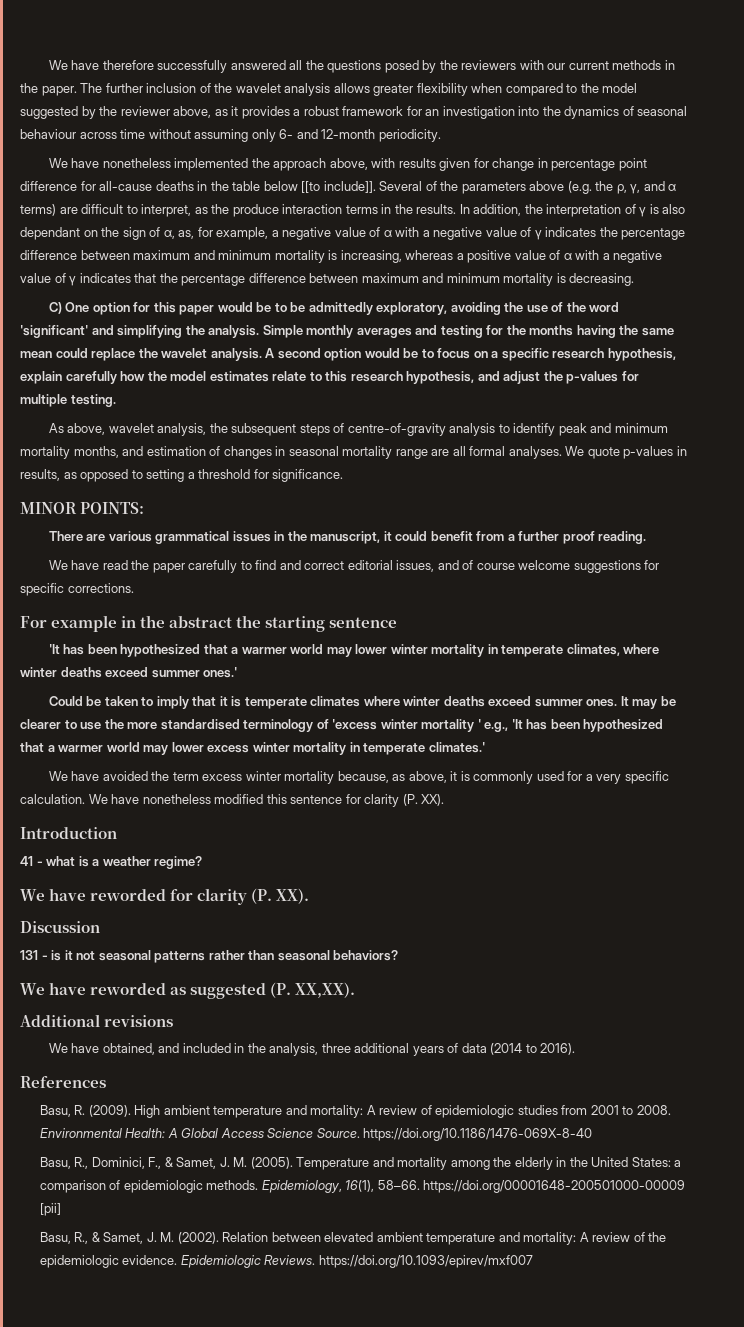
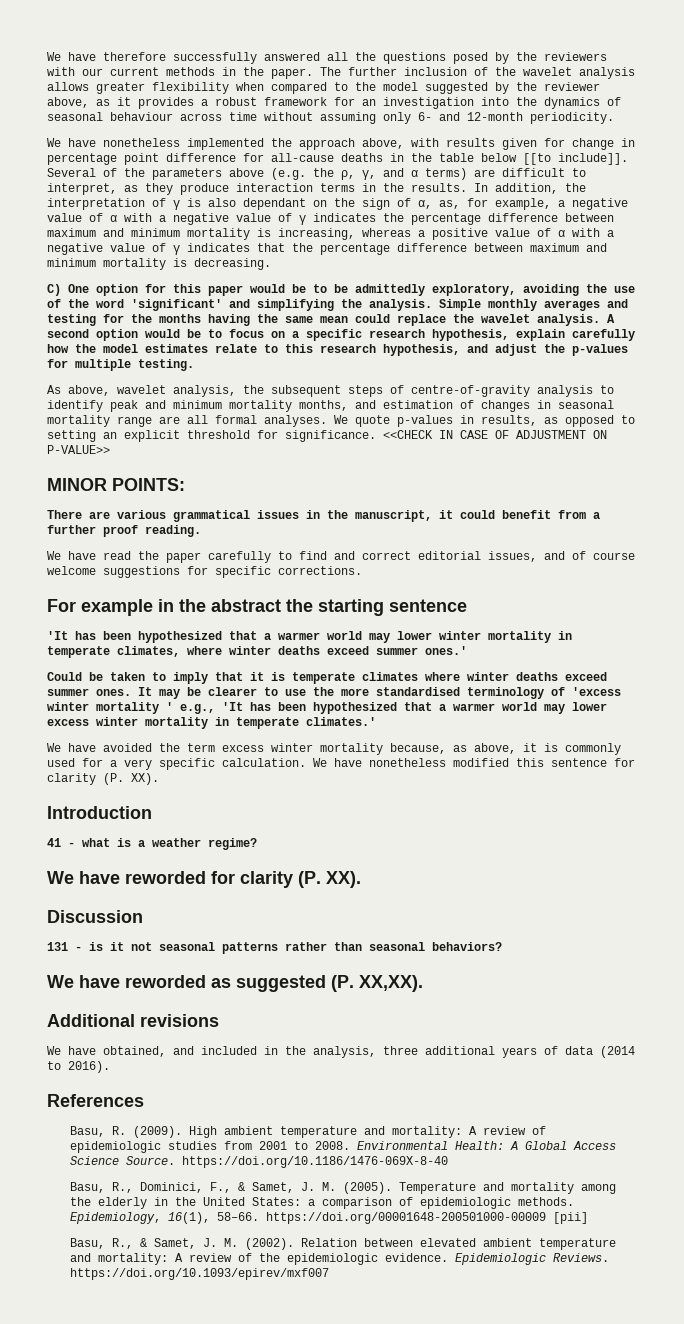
- Several of the parameters above (e.g. the ρ, γ, and α terms) are difficult to interpret, as the produce interaction terms in the results.
+ Several of the parameters above (e.g. the ρ, γ, and α terms) are difficult to interpret, as they produce interaction terms in the results.
- We quote p-values in results, as opposed to setting a threshold for significance.
+ We quote p-values in results, as opposed to setting an explicit threshold for significance. <<CHECK IN CASE OF ADJUSTMENT ON P-VALUE>>

